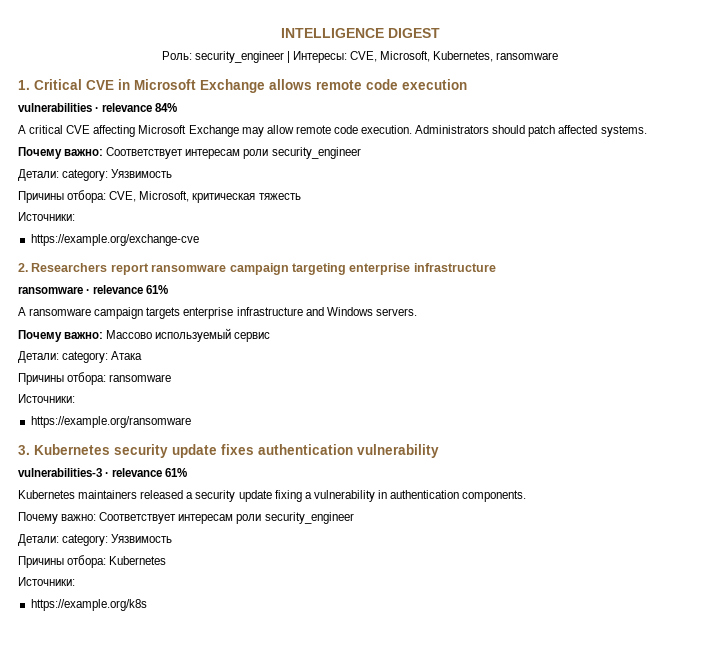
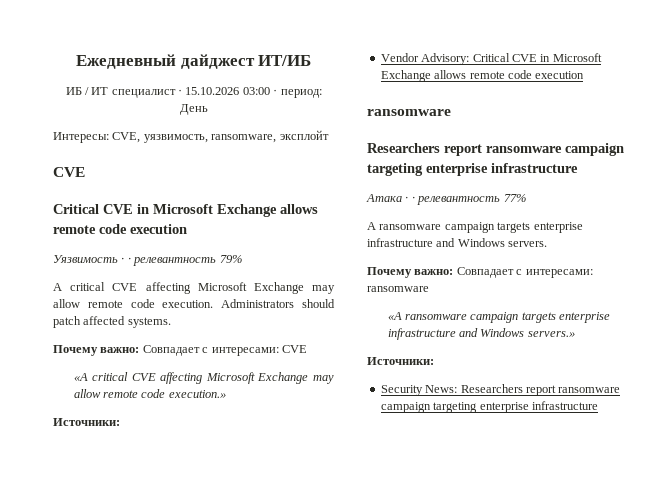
- INTELLIGENCE DIGEST
- Роль: security_engineer | Интересы: CVE, Microsoft, Kubernetes, ransomware
- 1. Critical CVE in Microsoft Exchange allows remote code execution
- vulnerabilities · relevance 84%
+ Ежедневный дайджест ИТ/ИБ
+ ИБ / ИТ специалист · 15.10.2026 03:00 · период: День
+ Интересы: CVE, уязвимость, ransomware, эксплойт
+ CVE
+ Critical CVE in Microsoft Exchange allows remote code execution
+ Уязвимость · · релевантность 79%
  Administrators should patch affected systems.
- Почему важно: Соответствует интересам роли security_engineer
- Детали: category: Уязвимость
- Причины отбора: CVE, Microsoft, критическая тяжесть
+ Почему важно: Совпадает с интересами: CVE
+ «A critical CVE affecting Microsoft Exchange may allow remote code execution.»
  Источники:
- https://example.org/exchange-cve
- 2. Researchers report ransomware campaign targeting enterprise infrastructure
+ Vendor Advisory: Critical CVE in Microsoft Exchange allows remote code execution
+ ransomware
+ Researchers report ransomware campaign targeting enterprise infrastructure
- ransomware · relevance 61%
+ Атака · · релевантность 77%
- Почему важно: Массово используемый сервис
- Детали: category: Атака
- Причины отбора: ransomware
+ Почему важно: Совпадает с интересами: ransomware
+ «A ransomware campaign targets enterprise infrastructure and Windows servers.»
  Источники:
- https://example.org/ransomware
- 3. Kubernetes security update fixes authentication vulnerability
- vulnerabilities-3 · relevance 61%
- Kubernetes maintainers released a security update fixing a vulnerability in authentication components.
- Почему важно: Соответствует интересам роли security_engineer
- Детали: category: Уязвимость
- Причины отбора: Kubernetes
- Источники:
- https://example.org/k8s
+ Security News: Researchers report ransomware campaign targeting enterprise infrastructure

